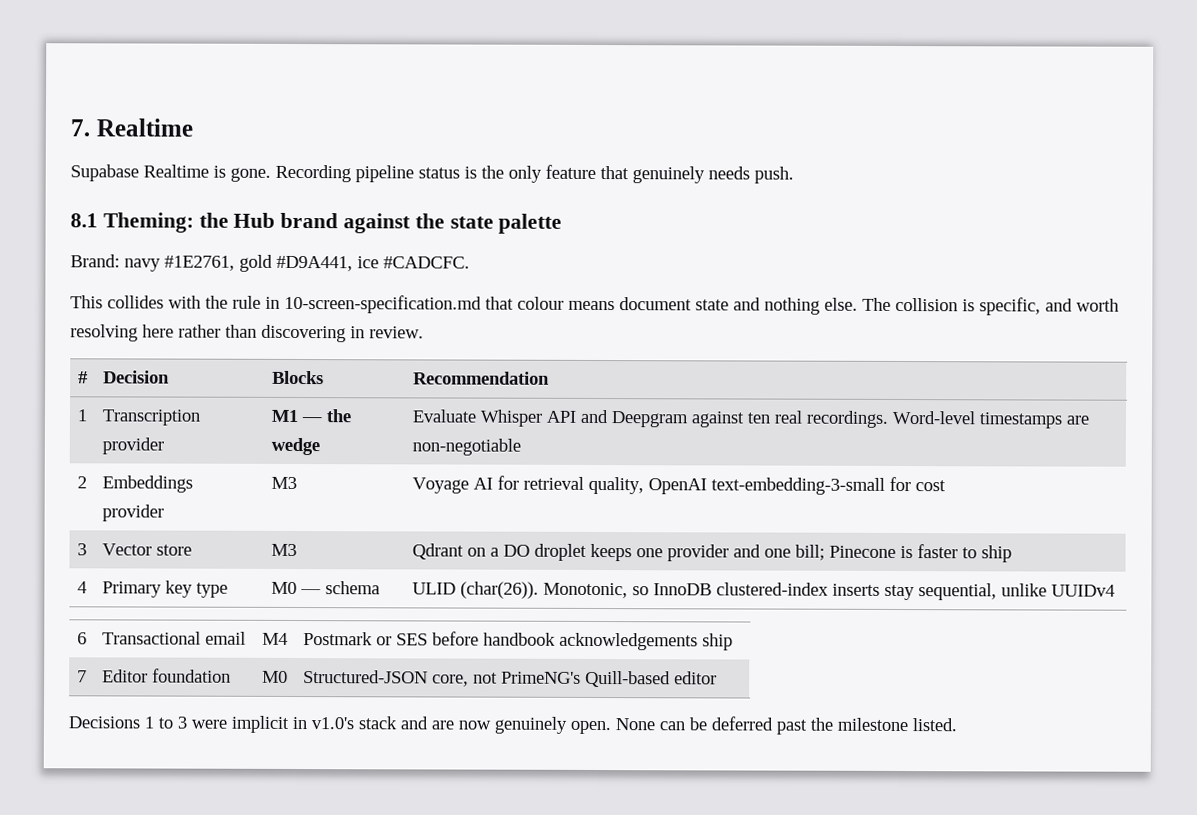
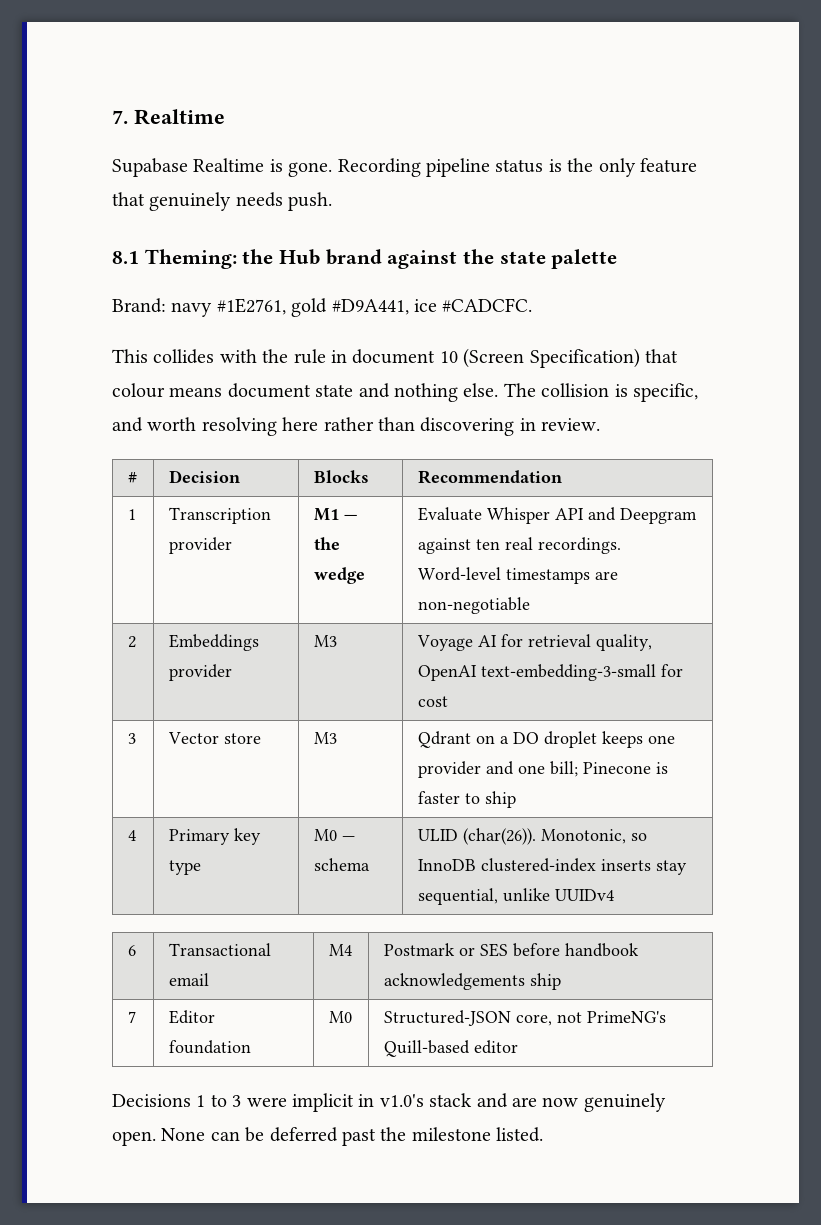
- This collides with the rule in 10-screen-specification.md that colour means document state and nothing else.
+ This collides with the rule in document 10 (Screen Specification) that colour means document state and nothing else.

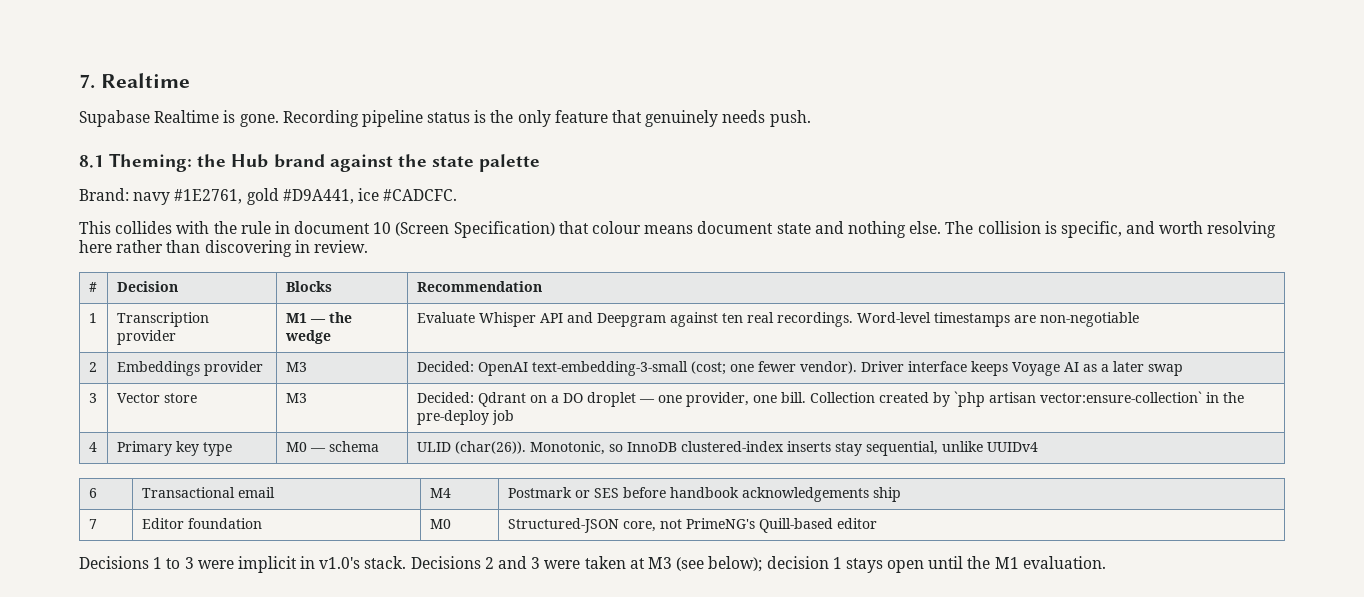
- 2 | Embeddings provider | M3 | Voyage AI for retrieval quality, OpenAI text-embedding-3-small for cost
+ 2 | Embeddings provider | M3 | Decided: OpenAI text-embedding-3-small (cost; one fewer vendor). Driver interface keeps Voyage AI as a later swap
- 3 | Vector store | M3 | Qdrant on a DO droplet keeps one provider and one bill; Pinecone is faster to ship
+ 3 | Vector store | M3 | Decided: Qdrant on a DO droplet — one provider, one bill. Collection created by `php artisan vector:ensure-collection` in the pre-deploy job
- Decisions 1 to 3 were implicit in v1.0's stack and are now genuinely open. None can be deferred past the milestone listed.
+ Decisions 1 to 3 were implicit in v1.0's stack. Decisions 2 and 3 were taken at M3 (see below); decision 1 stays open until the M1 evaluation.

